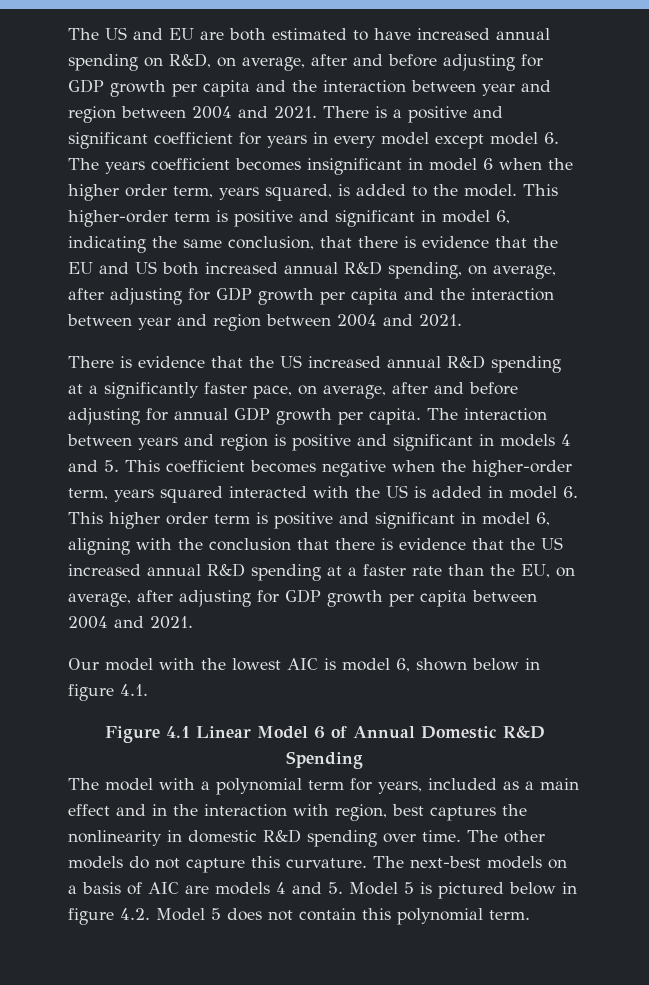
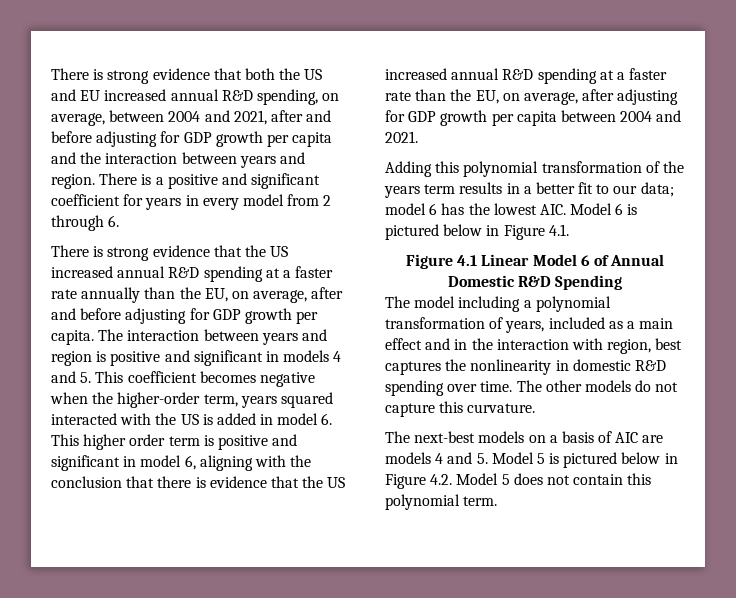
- The US and EU are both estimated to have increased annual spending on R&D, on average, after and before adjusting for GDP growth per capita and the interaction between year and region between 2004 and 2021.
+ There is strong evidence that both the US and EU increased annual R&D spending, on average, between 2004 and 2021, after and before adjusting for GDP growth per capita and the interaction between years and region.
- There is a positive and significant coefficient for years in every model except model 6. The years coefficient becomes insignificant in model 6 when the higher order term, years squared, is added to the model. This higher-order term is positive and significant in model 6, indicating the same conclusion, that there is evidence that the EU and US both increased annual R&D spending, on average, after adjusting for GDP growth per capita and the interaction between year and region between 2004 and 2021.
- There is evidence that the US increased annual R&D spending at a significantly faster pace, on average, after and before adjusting for annual GDP growth per capita.
+ There is a positive and significant coefficient for years in every model from 2 through 6.
+ There is strong evidence that the US increased annual R&D spending at a faster rate annually than the EU, on average, after and before adjusting for GDP growth per capita.
- Our model with the lowest AIC is model 6, shown below in figure 4.1.
+ Adding this polynomial transformation of the years term results in a better fit to our data; model 6 has the lowest AIC. Model 6 is pictured below in Figure 4.1.
- The model with a polynomial term for years, included as a main effect and in the interaction with region, best captures the nonlinearity in domestic R&D spending over time.
+ The model including a polynomial transformation of years, included as a main effect and in the interaction with region, best captures the nonlinearity in domestic R&D spending over time.
- The other models do not capture this curvature. The next-best models on a basis of AIC are models 4 and 5. Model 5 is pictured below in figure 4.2. Model 5 does not contain this polynomial term.
+ The other models do not capture this curvature.
+ The next-best models on a basis of AIC are models 4 and 5. Model 5 is pictured below in Figure 4.2. Model 5 does not contain this polynomial term.

